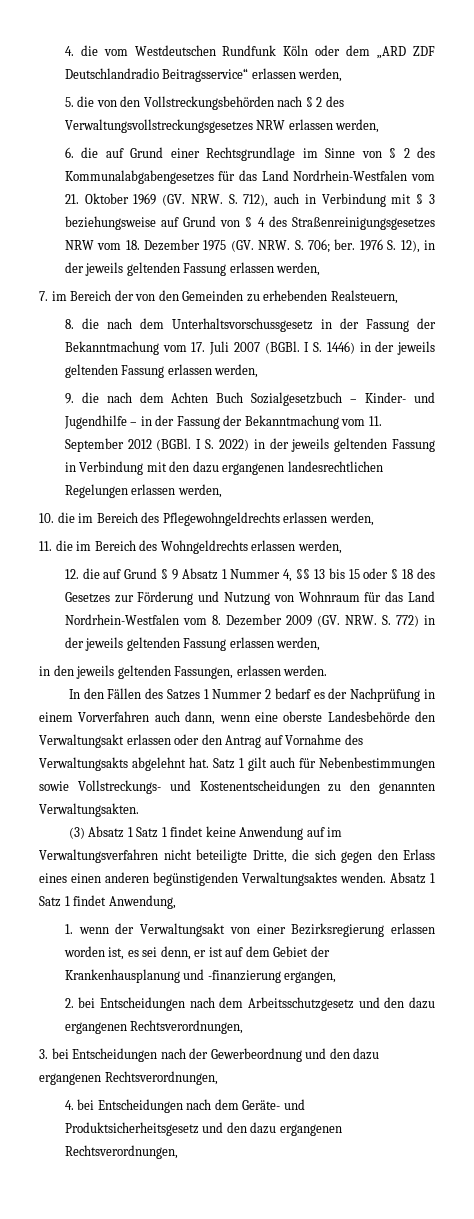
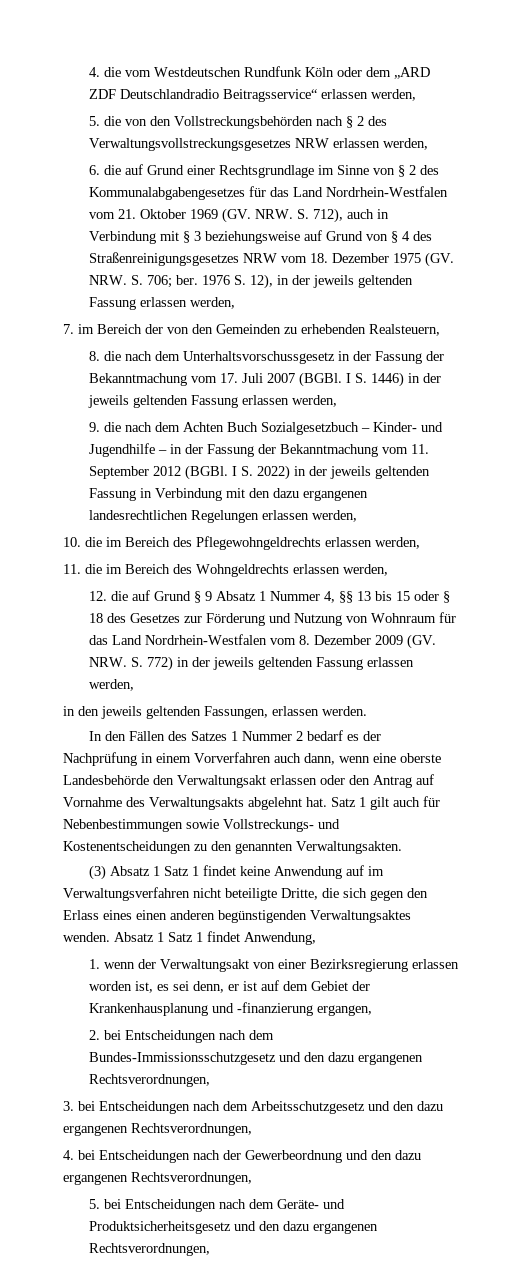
- 2. bei Entscheidungen nach dem Arbeitsschutzgesetz und den dazu ergangenen Rechtsverordnungen,
+ 2. bei Entscheidungen nach dem Bundes-Immissionsschutzgesetz und den dazu ergangenen Rechtsverordnungen,
+ 3. bei Entscheidungen nach dem Arbeitsschutzgesetz und den dazu ergangenen Rechtsverordnungen,
- 3. bei Entscheidungen nach der Gewerbeordnung und den dazu ergangenen Rechtsverordnungen,
+ 4. bei Entscheidungen nach der Gewerbeordnung und den dazu ergangenen Rechtsverordnungen,
- 4. bei Entscheidungen nach dem Geräte- und Produktsicherheitsgesetz und den dazu ergangenen Rechtsverordnungen,
+ 5. bei Entscheidungen nach dem Geräte- und Produktsicherheitsgesetz und den dazu ergangenen Rechtsverordnungen,

